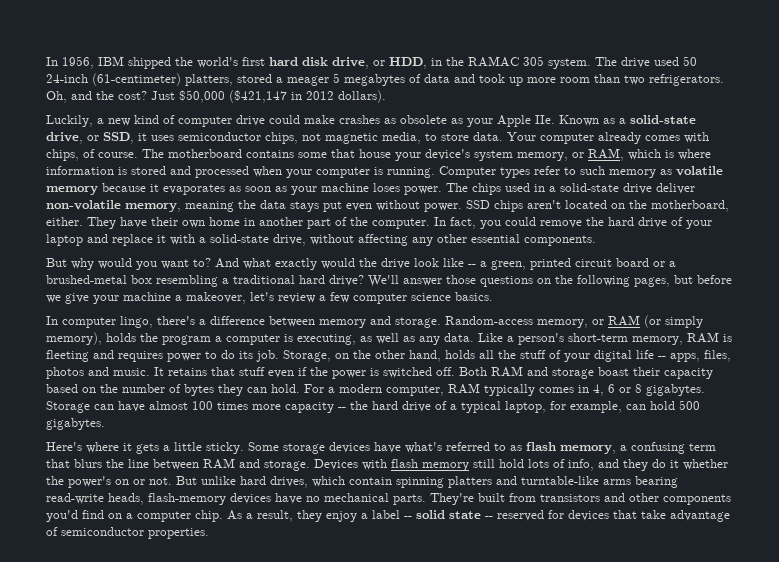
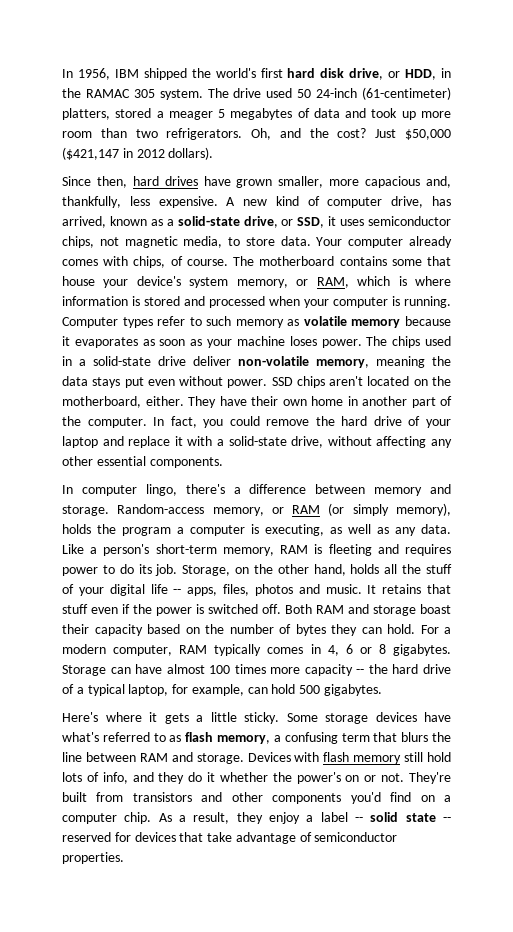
- Luckily, a new kind of computer drive could make crashes as obsolete as your Apple IIe. Known as a solid-state drive, or SSD, it uses semiconductor chips, not magnetic media, to store data.
+ Since then, hard drives have grown smaller, more capacious and, thankfully, less expensive. A new kind of computer drive, has arrived, known as a solid-state drive, or SSD, it uses semiconductor chips, not magnetic media, to store data.
- But why would you want to? And what exactly would the drive look like -- a green, printed circuit board or a brushed-metal box resembling a traditional hard drive? We'll answer those questions on the following pages, but before we give your machine a makeover, let's review a few computer science basics.
- But unlike hard drives, which contain spinning platters and turntable-like arms bearing read-write heads, flash-memory devices have no mechanical parts.

